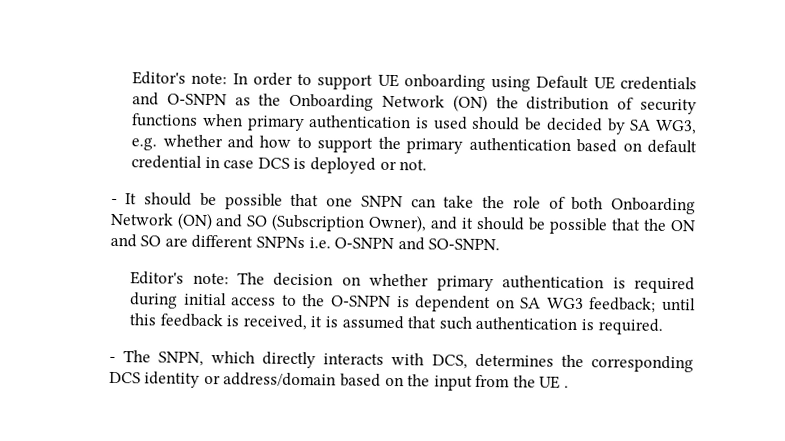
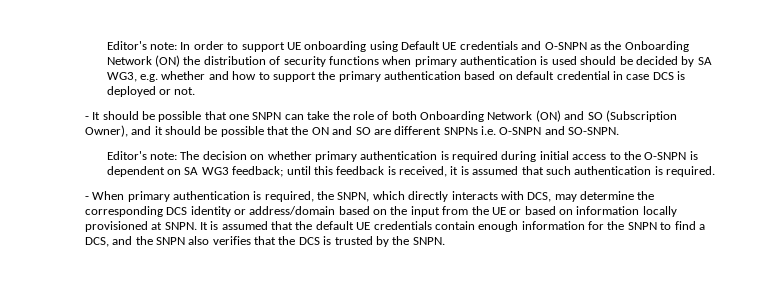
- - The SNPN, which directly interacts with DCS, determines the corresponding DCS identity or address/domain based on the input from the UE .
+ - When primary authentication is required, the SNPN, which directly interacts with DCS, may determine the corresponding DCS identity or address/domain based on the input from the UE or based on information locally provisioned at SNPN. It is assumed that the default UE credentials contain enough information for the SNPN to find a DCS, and the SNPN also verifies that the DCS is trusted by the SNPN.

